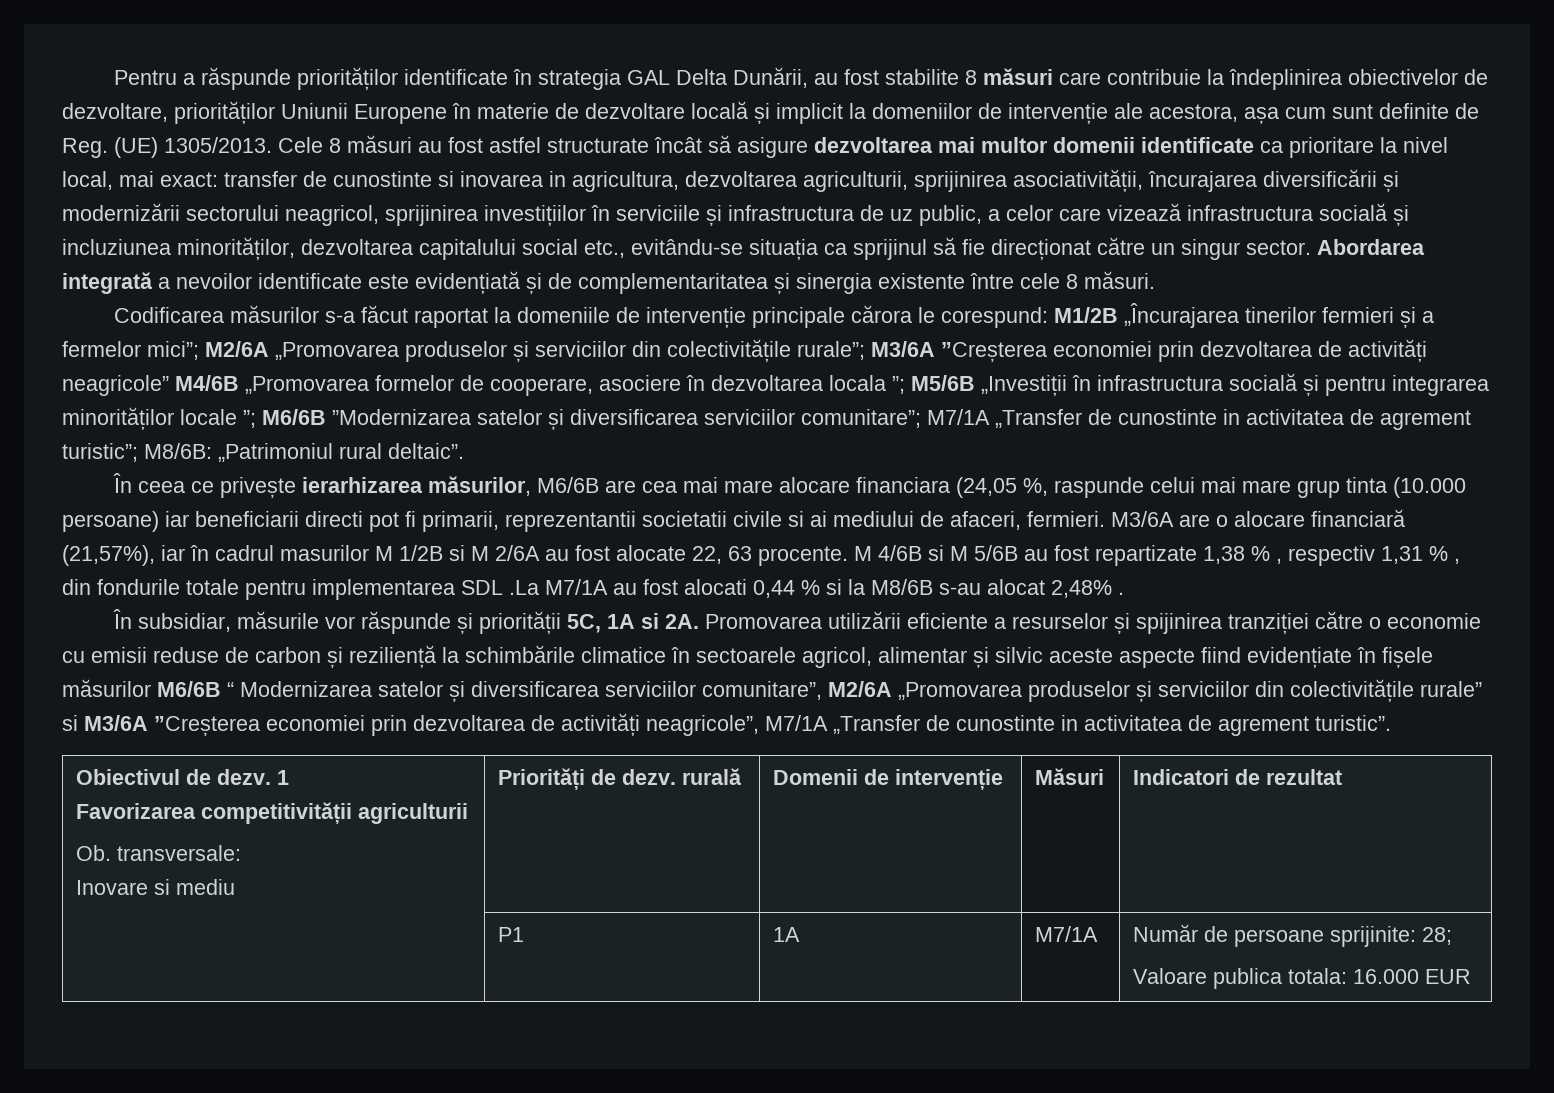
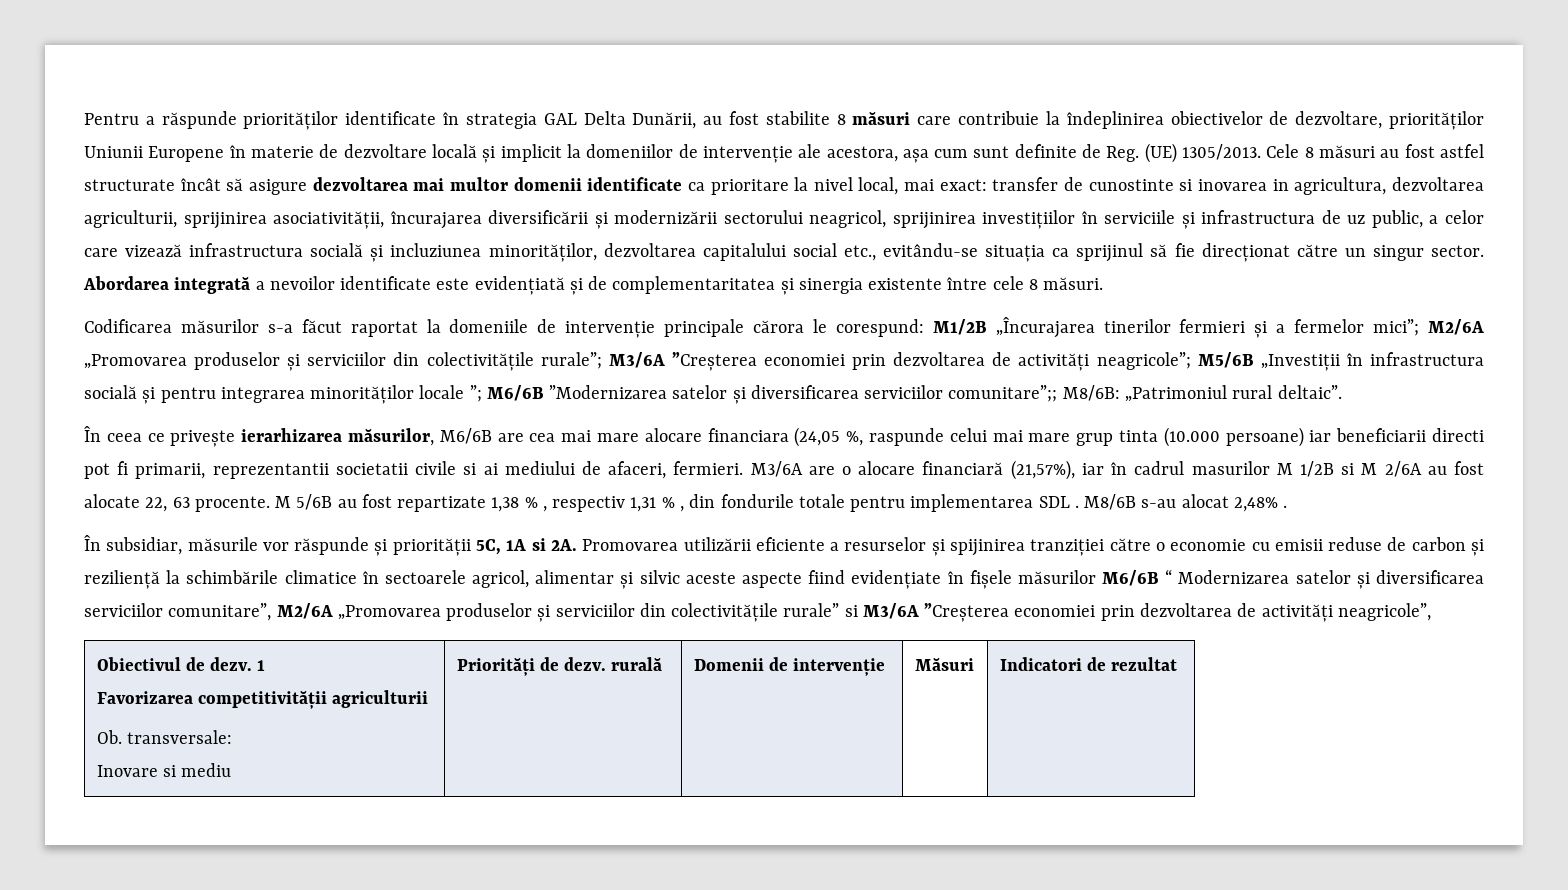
- Codificarea măsurilor s-a făcut raportat la domeniile de intervenție principale cărora le corespund: M1/2B „Încurajarea tinerilor fermieri și a fermelor mici”; M2/6A „Promovarea produselor și serviciilor din colectivitățile rurale”; M3/6A ”Creșterea economiei prin dezvoltarea de activități neagricole” M4/6B „Promovarea formelor de cooperare, asociere în dezvoltarea locala ”; M5/6B „Investiții în infrastructura socială și pentru integrarea minorităților locale ”; M6/6B ”Modernizarea satelor și diversificarea serviciilor comunitare”; M7/1A „Transfer de cunostinte in activitatea de agrement turistic”; M8/6B: „Patrimoniul rural deltaic”.
+ Codificarea măsurilor s-a făcut raportat la domeniile de intervenție principale cărora le corespund: M1/2B „Încurajarea tinerilor fermieri și a fermelor mici”; M2/6A „Promovarea produselor și serviciilor din colectivitățile rurale”; M3/6A ”Creșterea economiei prin dezvoltarea de activități neagricole”; M5/6B „Investiții în infrastructura socială și pentru integrarea minorităților locale ”; M6/6B ”Modernizarea satelor și diversificarea serviciilor comunitare”;; M8/6B: „Patrimoniul rural deltaic”.
- M 4/6B si M 5/6B au fost repartizate 1,38 % , respectiv 1,31 % , din fondurile totale pentru implementarea SDL .La M7/1A au fost alocati 0,44 % si la M8/6B s-au alocat 2,48% .
+ M 5/6B au fost repartizate 1,38 % , respectiv 1,31 % , din fondurile totale pentru implementarea SDL . M8/6B s-au alocat 2,48% .
- Promovarea utilizării eficiente a resurselor și spijinirea tranziției către o economie cu emisii reduse de carbon și reziliență la schimbările climatice în sectoarele agricol, alimentar și silvic aceste aspecte fiind evidențiate în fișele măsurilor M6/6B “ Modernizarea satelor și diversificarea serviciilor comunitare”, M2/6A „Promovarea produselor și serviciilor din colectivitățile rurale” si M3/6A ”Creșterea economiei prin dezvoltarea de activități neagricole”, M7/1A „Transfer de cunostinte in activitatea de agrement turistic”.
+ Promovarea utilizării eficiente a resurselor și spijinirea tranziției către o economie cu emisii reduse de carbon și reziliență la schimbările climatice în sectoarele agricol, alimentar și silvic aceste aspecte fiind evidențiate în fișele măsurilor M6/6B “ Modernizarea satelor și diversificarea serviciilor comunitare”, M2/6A „Promovarea produselor și serviciilor din colectivitățile rurale” si M3/6A ”Creșterea economiei prin dezvoltarea de activități neagricole”,
- | P1 | 1A | M7/1A | Număr de persoane sprijinite: 28;
- Valoare publica totala: 16.000 EUR

